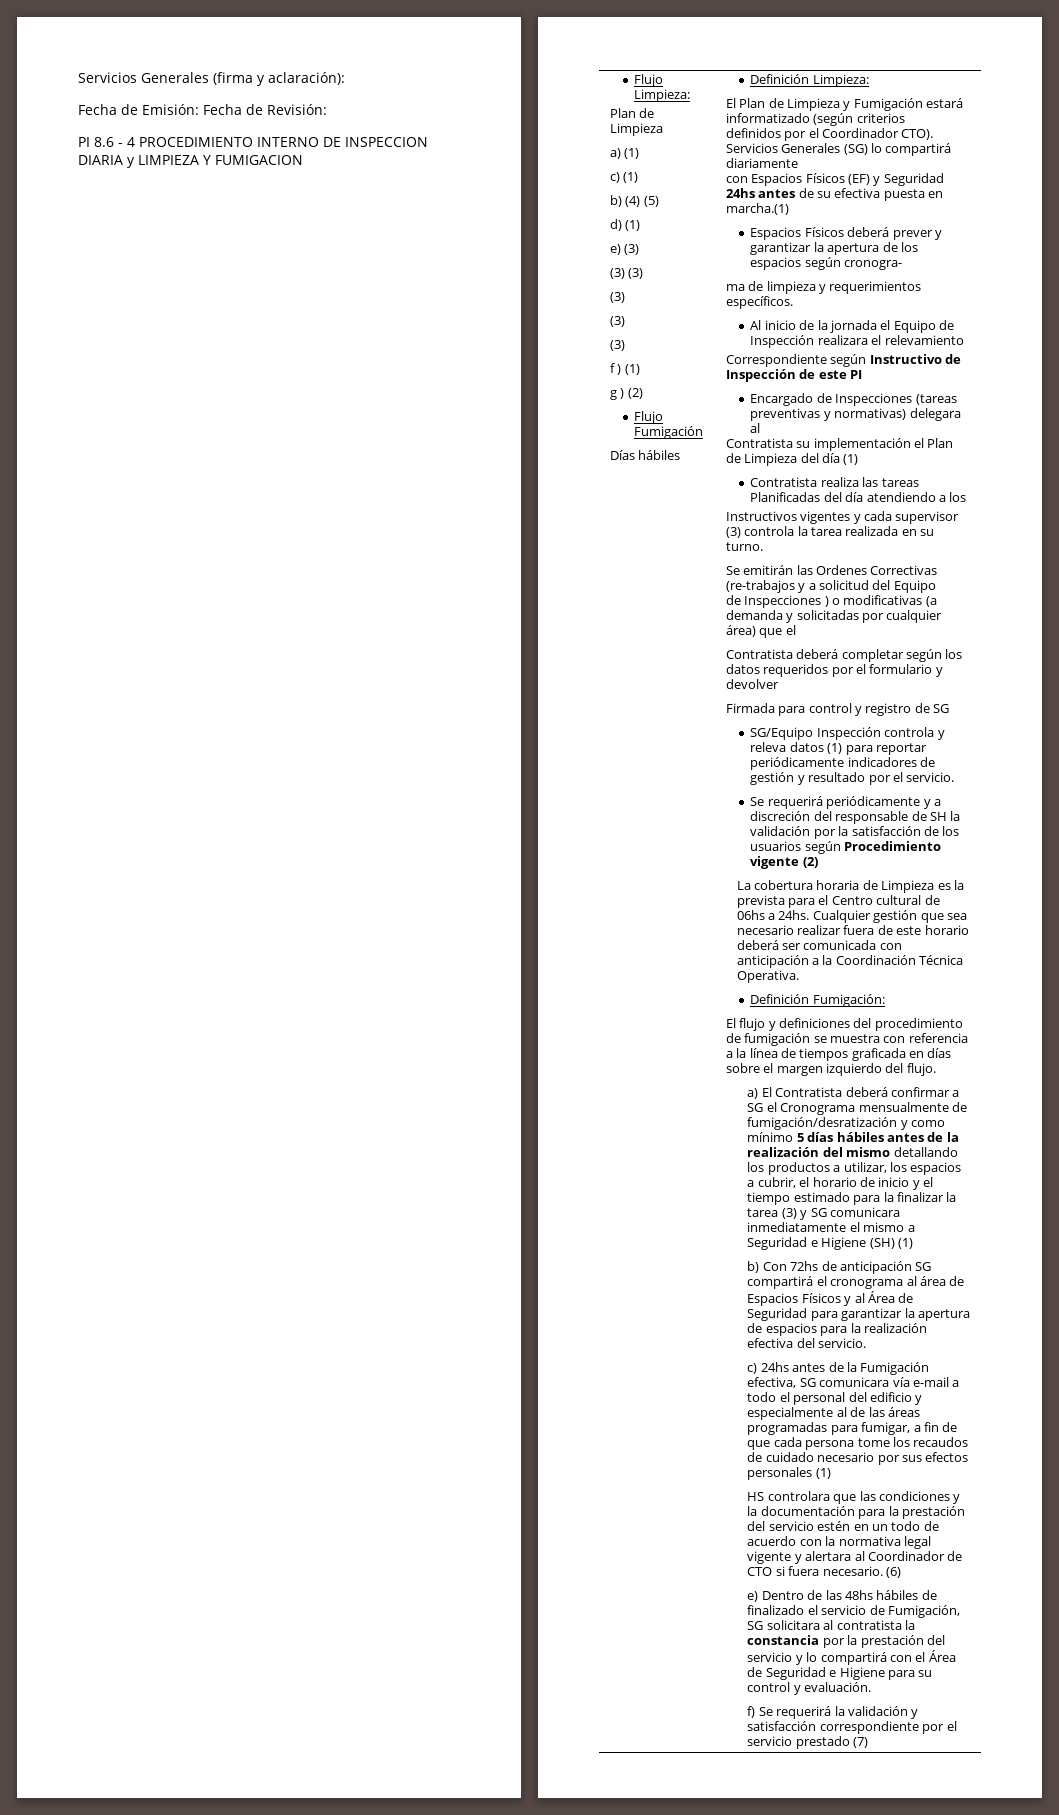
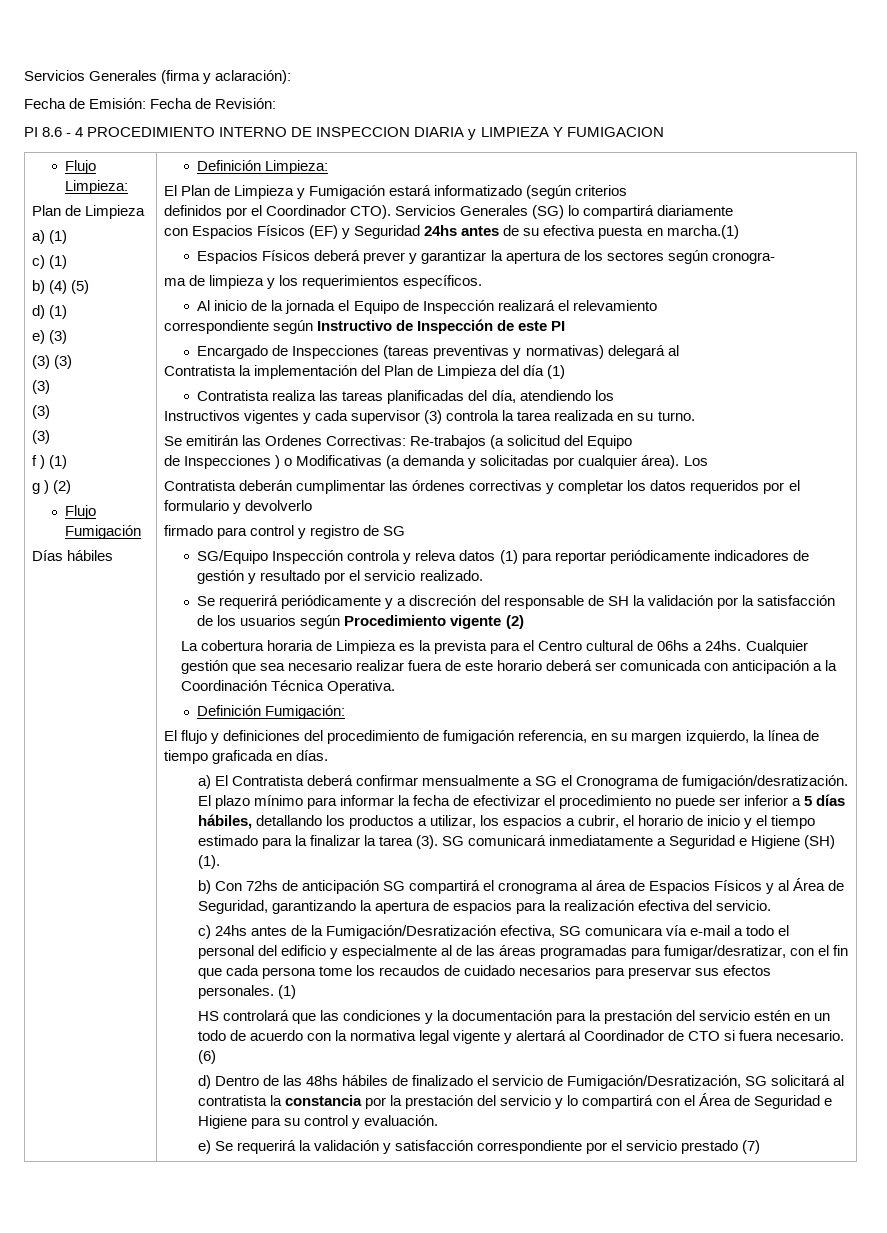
- Espacios Físicos deberá prever y garantizar la apertura de los espacios según cronogra-
+ Espacios Físicos deberá prever y garantizar la apertura de los sectores según cronogra-
- ma de limpieza y requerimientos específicos.
+ ma de limpieza y los requerimientos específicos.
- Al inicio de la jornada el Equipo de Inspección realizara el relevamiento
+ Al inicio de la jornada el Equipo de Inspección realizará el relevamiento
- Correspondiente según Instructivo de Inspección de este PI
+ correspondiente según Instructivo de Inspección de este PI
- Encargado de Inspecciones (tareas preventivas y normativas) delegara al
+ Encargado de Inspecciones (tareas preventivas y normativas) delegará al
- Contratista su implementación el Plan de Limpieza del día (1)
+ Contratista la implementación del Plan de Limpieza del día (1)
- Contratista realiza las tareas Planificadas del día atendiendo a los
+ Contratista realiza las tareas planificadas del día, atendiendo los
- Se emitirán las Ordenes Correctivas (re-trabajos y a solicitud del Equipo
+ Se emitirán las Ordenes Correctivas: Re-trabajos (a solicitud del Equipo
- de Inspecciones ) o modificativas (a demanda y solicitadas por cualquier área) que el
- Contratista deberá completar según los datos requeridos por el formulario y devolver
- Firmada para control y registro de SG
+ de Inspecciones ) o Modificativas (a demanda y solicitadas por cualquier área). Los
+ Contratista deberán cumplimentar las órdenes correctivas y completar los datos requeridos por el formulario y devolverlo
+ firmado para control y registro de SG
- SG/Equipo Inspección controla y releva datos (1) para reportar periódicamente indicadores de gestión y resultado por el servicio.
+ SG/Equipo Inspección controla y releva datos (1) para reportar periódicamente indicadores de gestión y resultado por el servicio realizado.
- El flujo y definiciones del procedimiento de fumigación se muestra con referencia a la línea de tiempos graficada en días sobre el margen izquierdo del flujo.
+ El flujo y definiciones del procedimiento de fumigación referencia, en su margen izquierdo, la línea de tiempo graficada en días.
- a) El Contratista deberá confirmar a SG el Cronograma mensualmente de fumigación/desratización y como mínimo 5 días hábiles antes de la realización del mismo detallando los productos a utilizar, los espacios a cubrir, el horario de inicio y el tiempo estimado para la finalizar la tarea (3) y SG comunicara inmediatamente el mismo a Seguridad e Higiene (SH) (1)
+ a) El Contratista deberá confirmar mensualmente a SG el Cronograma de fumigación/desratización. El plazo mínimo para informar la fecha de efectivizar el procedimiento no puede ser inferior a 5 días hábiles, detallando los productos a utilizar, los espacios a cubrir, el horario de inicio y el tiempo estimado para la finalizar la tarea (3). SG comunicará inmediatamente a Seguridad e Higiene (SH) (1).
- b) Con 72hs de anticipación SG compartirá el cronograma al área de Espacios Físicos y al Área de Seguridad para garantizar la apertura de espacios para la realización efectiva del servicio.
+ b) Con 72hs de anticipación SG compartirá el cronograma al área de Espacios Físicos y al Área de Seguridad, garantizando la apertura de espacios para la realización efectiva del servicio.
- c) 24hs antes de la Fumigación efectiva, SG comunicara vía e-mail a todo el personal del edificio y especialmente al de las áreas programadas para fumigar, a fin de que cada persona tome los recaudos de cuidado necesario por sus efectos personales (1)
+ c) 24hs antes de la Fumigación/Desratización efectiva, SG comunicara vía e-mail a todo el personal del edificio y especialmente al de las áreas programadas para fumigar/desratizar, con el fin que cada persona tome los recaudos de cuidado necesarios para preservar sus efectos personales. (1)
- HS controlara que las condiciones y la documentación para la prestación del servicio estén en un todo de acuerdo con la normativa legal vigente y alertara al Coordinador de CTO si fuera necesario.
+ HS controlará que las condiciones y la documentación para la prestación del servicio estén en un todo de acuerdo con la normativa legal vigente y alertará al Coordinador de CTO si fuera necesario.
- e) Dentro de las 48hs hábiles de finalizado el servicio de Fumigación, SG solicitara al contratista la constancia por la prestación del servicio y lo compartirá con el Área de Seguridad e Higiene para su control y evaluación.
+ d) Dentro de las 48hs hábiles de finalizado el servicio de Fumigación/Desratización, SG solicitará al contratista la constancia por la prestación del servicio y lo compartirá con el Área de Seguridad e Higiene para su control y evaluación.
- f) Se requerirá la validación y satisfacción correspondiente por el servicio prestado (7)
+ e) Se requerirá la validación y satisfacción correspondiente por el servicio prestado (7)

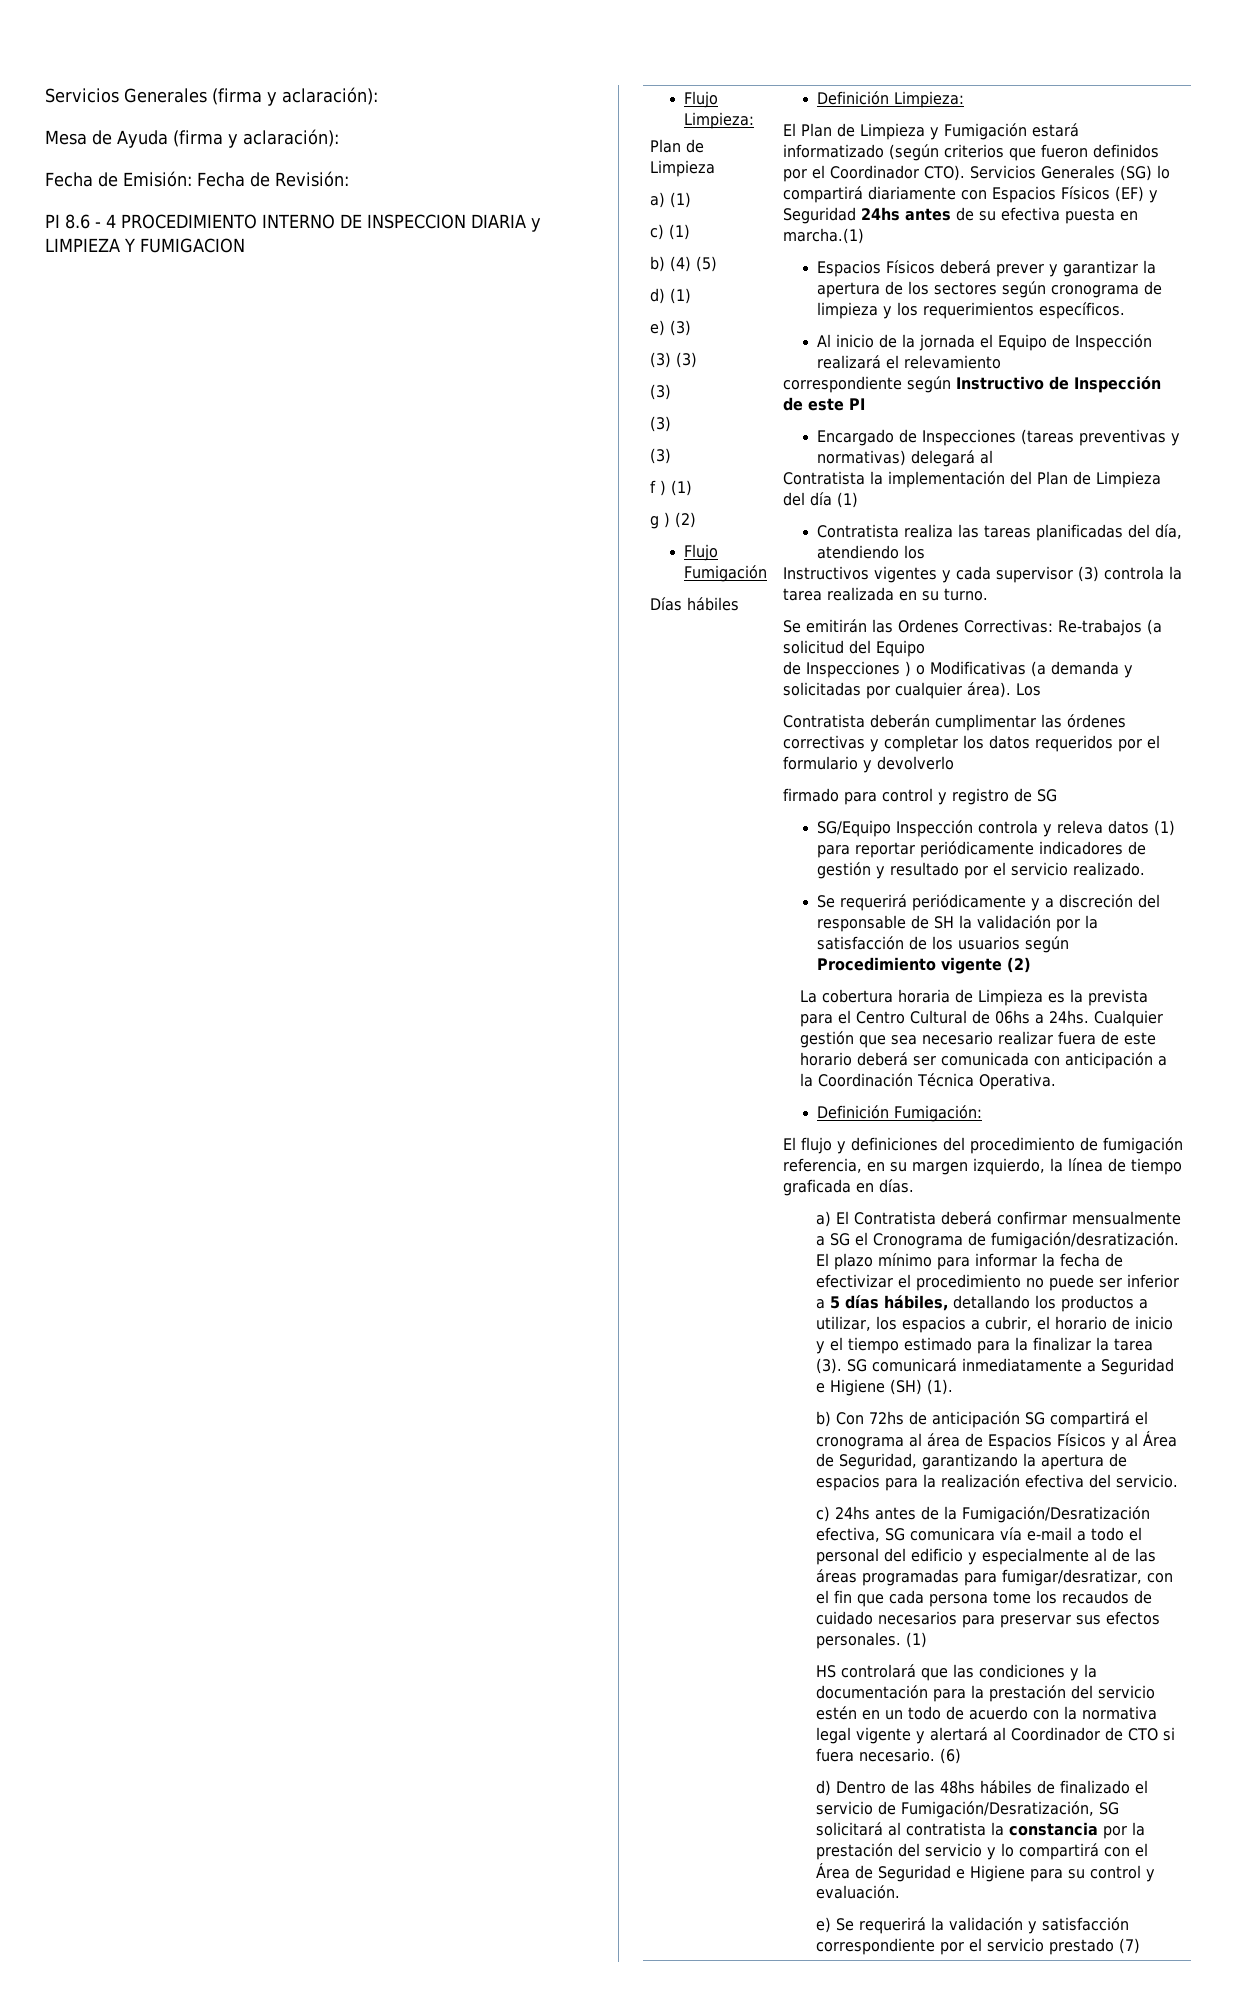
+ Mesa de Ayuda (firma y aclaración):
- El Plan de Limpieza y Fumigación estará informatizado (según criterios
- definidos por el Coordinador CTO).
+ El Plan de Limpieza y Fumigación estará informatizado (según criterios que fueron definidos por el Coordinador CTO).
- Servicios Generales (SG) lo compartirá diariamente
- con Espacios Físicos (EF) y Seguridad 24hs antes de su efectiva puesta en marcha.(1)
+ Servicios Generales (SG) lo compartirá diariamente con Espacios Físicos (EF) y Seguridad 24hs antes de su efectiva puesta en marcha.(1)
- Espacios Físicos deberá prever y garantizar la apertura de los sectores según cronogra-
- ma de limpieza y los requerimientos específicos.
+ Espacios Físicos deberá prever y garantizar la apertura de los sectores según cronograma de limpieza y los requerimientos específicos.
- La cobertura horaria de Limpieza es la prevista para el Centro cultural de 06hs a 24hs.
+ La cobertura horaria de Limpieza es la prevista para el Centro Cultural de 06hs a 24hs.

